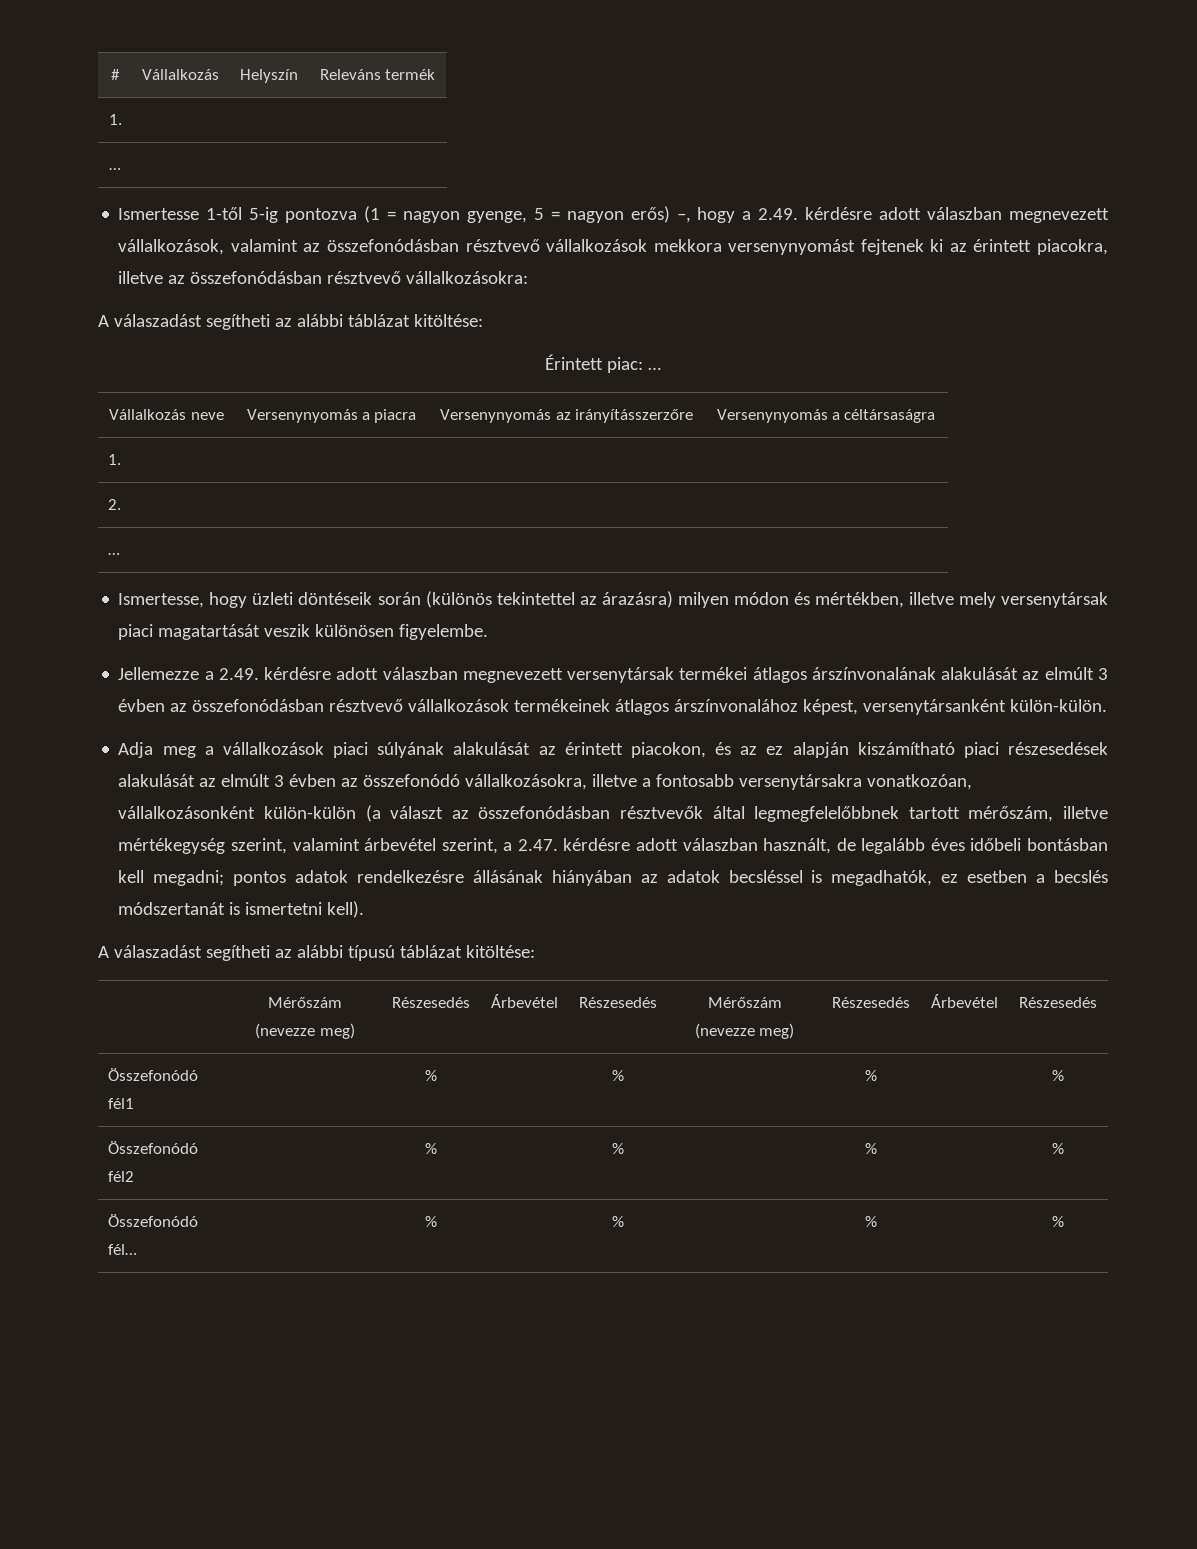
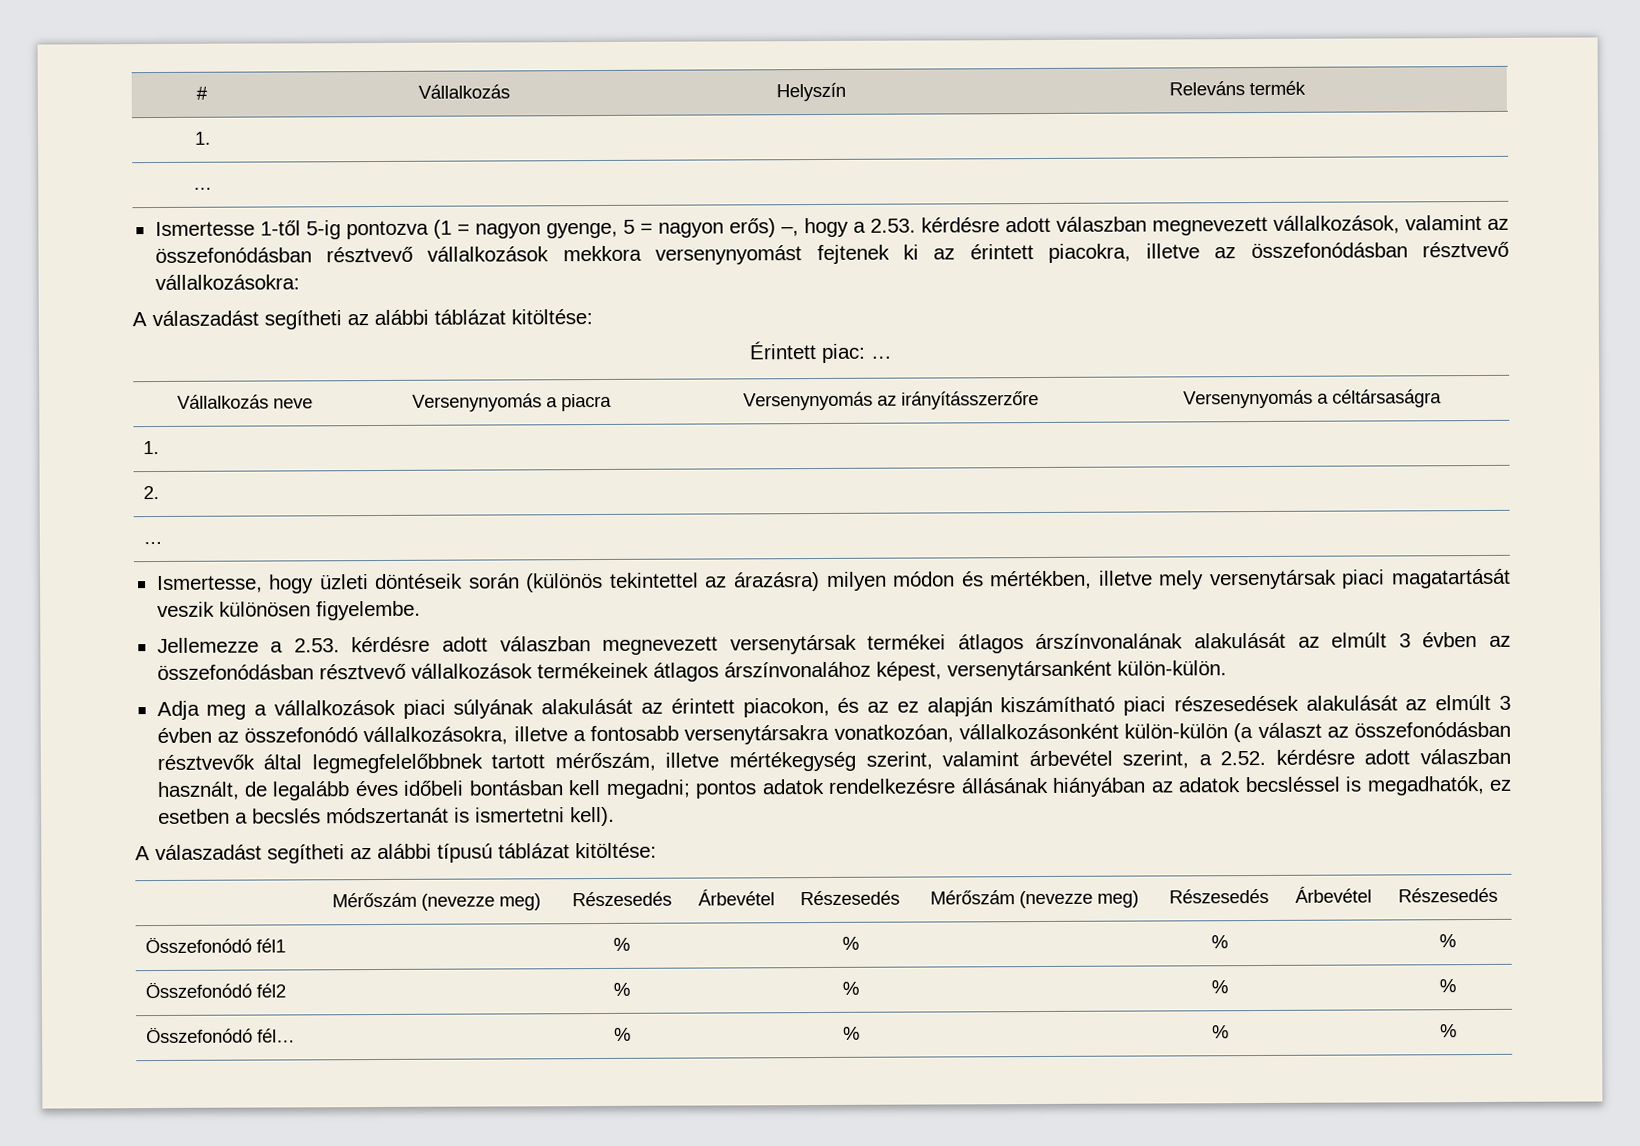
- Ismertesse 1-től 5-ig pontozva (1 = nagyon gyenge, 5 = nagyon erős) –, hogy a 2.49. kérdésre adott válaszban megnevezett vállalkozások, valamint az összefonódásban résztvevő vállalkozások mekkora versenynyomást fejtenek ki az érintett piacokra, illetve az összefonódásban résztvevő vállalkozásokra:
+ Ismertesse 1-től 5-ig pontozva (1 = nagyon gyenge, 5 = nagyon erős) –, hogy a 2.53. kérdésre adott válaszban megnevezett vállalkozások, valamint az összefonódásban résztvevő vállalkozások mekkora versenynyomást fejtenek ki az érintett piacokra, illetve az összefonódásban résztvevő vállalkozásokra:
- Jellemezze a 2.49. kérdésre adott válaszban megnevezett versenytársak termékei átlagos árszínvonalának alakulását az elmúlt 3 évben az összefonódásban résztvevő vállalkozások termékeinek átlagos árszínvonalához képest, versenytársanként külön-külön.
+ Jellemezze a 2.53. kérdésre adott válaszban megnevezett versenytársak termékei átlagos árszínvonalának alakulását az elmúlt 3 évben az összefonódásban résztvevő vállalkozások termékeinek átlagos árszínvonalához képest, versenytársanként külön-külön.
- Adja meg a vállalkozások piaci súlyának alakulását az érintett piacokon, és az ez alapján kiszámítható piaci részesedések alakulását az elmúlt 3 évben az összefonódó vállalkozásokra, illetve a fontosabb versenytársakra vonatkozóan, vállalkozásonként külön-külön (a választ az összefonódásban résztvevők által legmegfelelőbbnek tartott mérőszám, illetve mértékegység szerint, valamint árbevétel szerint, a 2.47. kérdésre adott válaszban használt, de legalább éves időbeli bontásban kell megadni;
+ Adja meg a vállalkozások piaci súlyának alakulását az érintett piacokon, és az ez alapján kiszámítható piaci részesedések alakulását az elmúlt 3 évben az összefonódó vállalkozásokra, illetve a fontosabb versenytársakra vonatkozóan, vállalkozásonként külön-külön (a választ az összefonódásban résztvevők által legmegfelelőbbnek tartott mérőszám, illetve mértékegység szerint, valamint árbevétel szerint, a 2.52. kérdésre adott válaszban használt, de legalább éves időbeli bontásban kell megadni;

